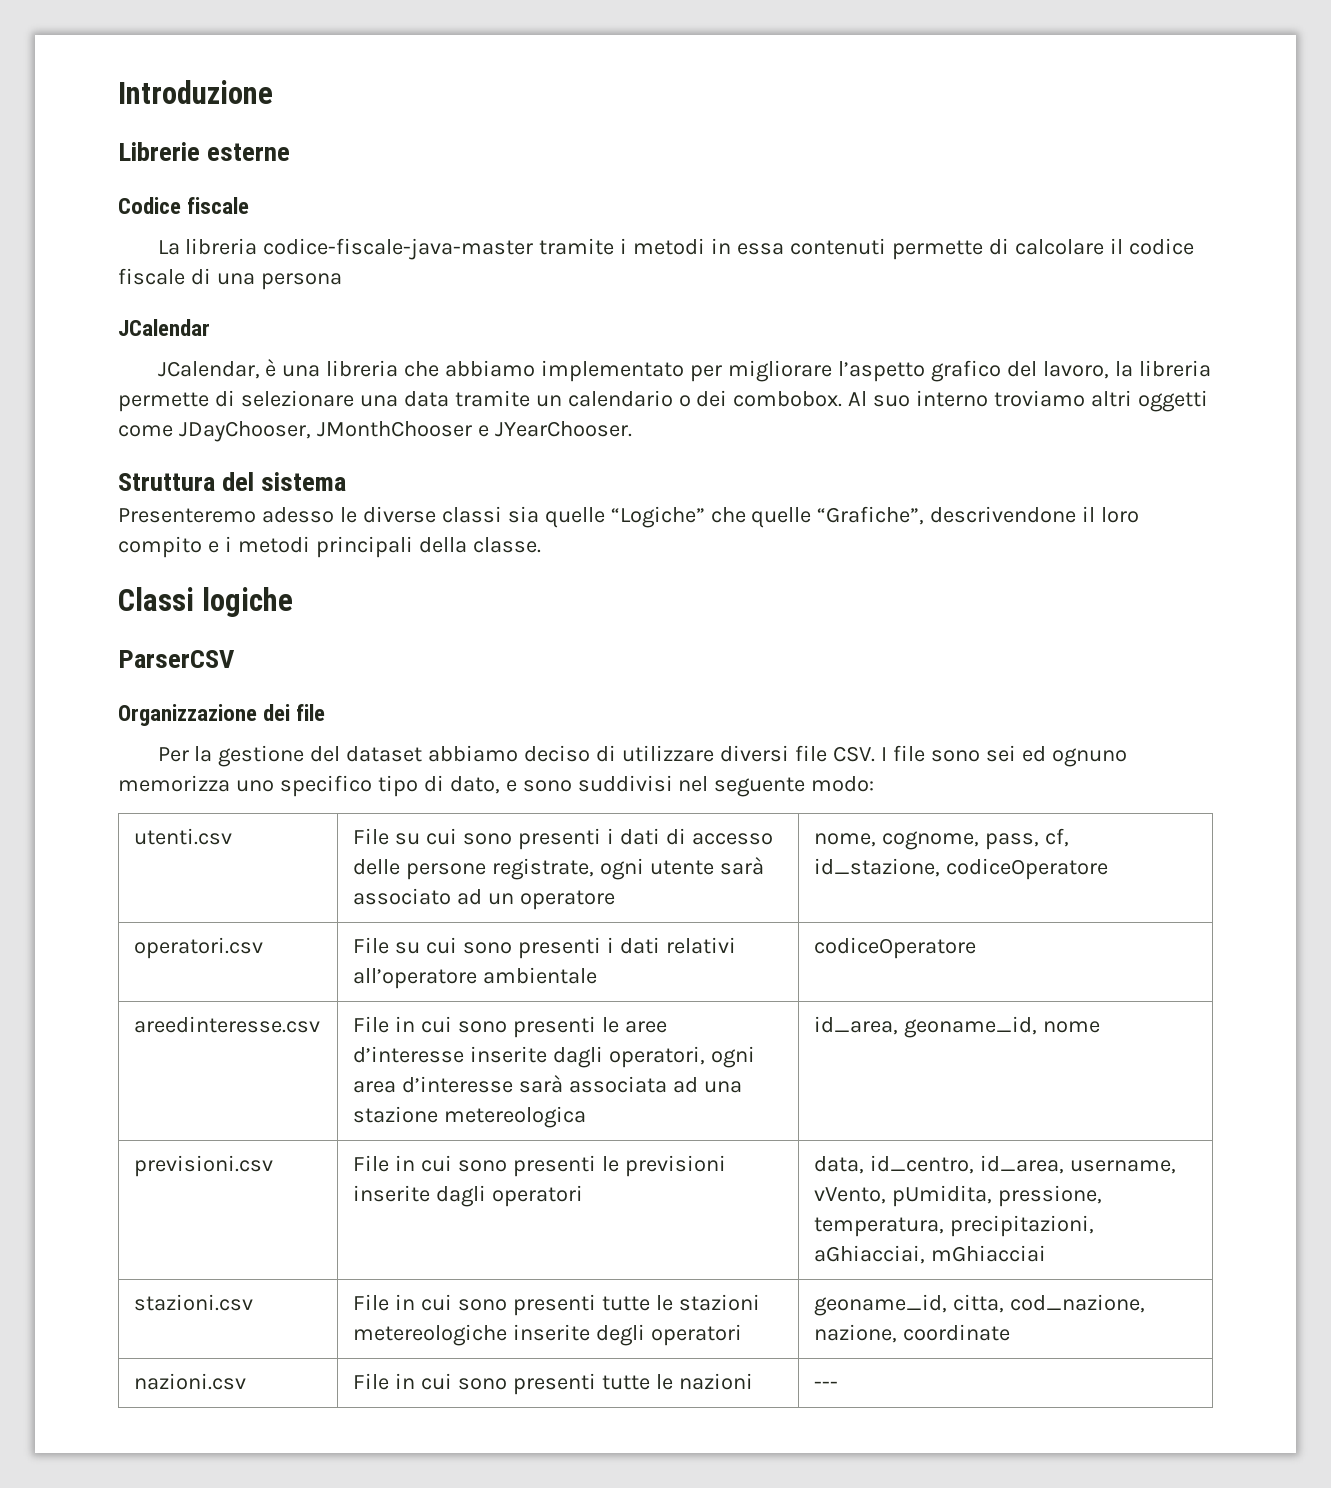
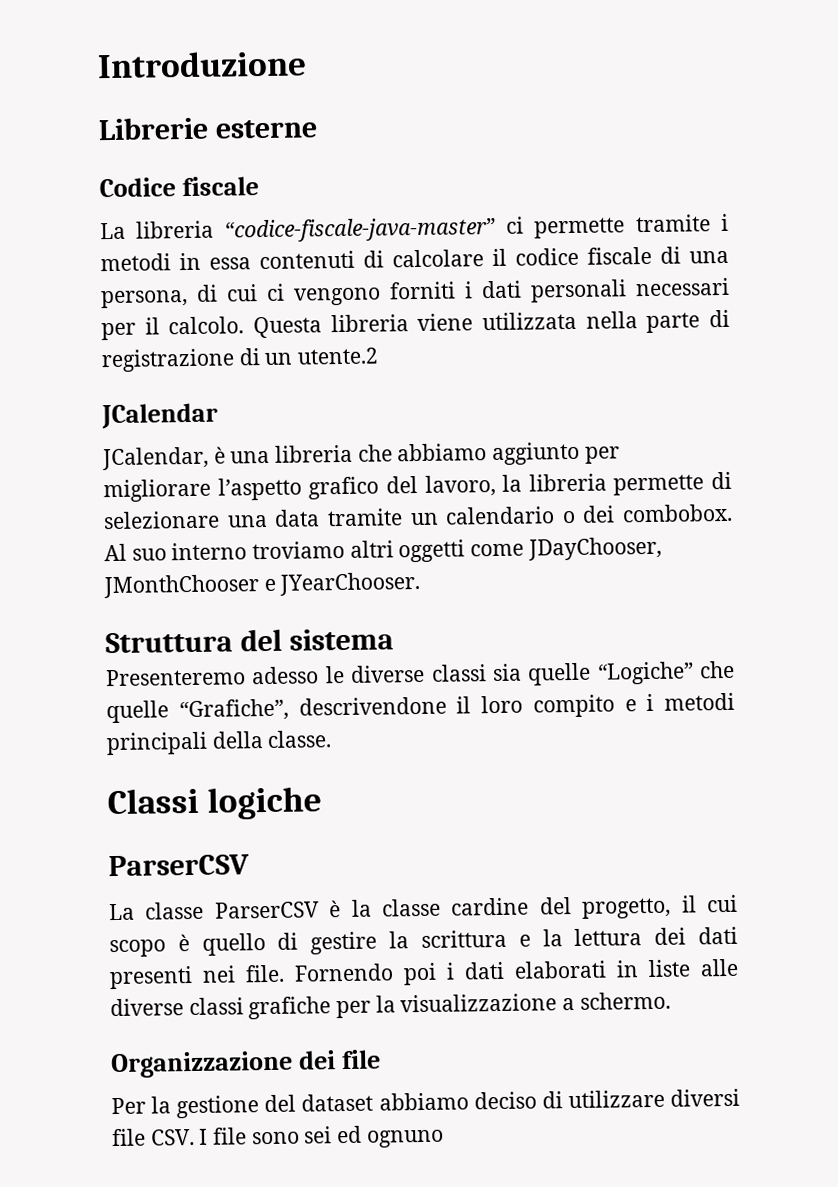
- La libreria codice-fiscale-java-master tramite i metodi in essa contenuti permette di calcolare il codice fiscale di una persona
+ La libreria “codice-fiscale-java-master” ci permette tramite i metodi in essa contenuti di calcolare il codice fiscale di una persona, di cui ci vengono forniti i dati personali necessari per il calcolo. Questa libreria viene utilizzata nella parte di registrazione di un utente.2
- JCalendar, è una libreria che abbiamo implementato per migliorare l’aspetto grafico del lavoro, la libreria permette di selezionare una data tramite un calendario o dei combobox.
+ JCalendar, è una libreria che abbiamo aggiunto per migliorare l’aspetto grafico del lavoro, la libreria permette di selezionare una data tramite un calendario o dei combobox.
+ La classe ParserCSV è la classe cardine del progetto, il cui scopo è quello di gestire la scrittura e la lettura dei dati presenti nei file. Fornendo poi i dati elaborati in liste alle diverse classi grafiche per la visualizzazione a schermo.
- Per la gestione del dataset abbiamo deciso di utilizzare diversi file CSV. I file sono sei ed ognuno memorizza uno specifico tipo di dato, e sono suddivisi nel seguente modo:
- utenti.csv | File su cui sono presenti i dati di accesso delle persone registrate, ogni utente sarà associato ad un operatore | nome, cognome, pass, cf, id_stazione, codiceOperatore
- operatori.csv | File su cui sono presenti i dati relativi all’operatore ambientale | codiceOperatore
- areedinteresse.csv | File in cui sono presenti le aree d’interesse inserite dagli operatori, ogni area d’interesse sarà associata ad una stazione metereologica | id_area, geoname_id, nome
- previsioni.csv | File in cui sono presenti le previsioni inserite dagli operatori | data, id_centro, id_area, username, vVento, pUmidita, pressione, temperatura, precipitazioni, aGhiacciai, mGhiacciai
- stazioni.csv | File in cui sono presenti tutte le stazioni metereologiche inserite degli operatori | geoname_id, citta, cod_nazione, nazione, coordinate
- nazioni.csv | File in cui sono presenti tutte le nazioni | ---
+ Per la gestione del dataset abbiamo deciso di utilizzare diversi file CSV. I file sono sei ed ognuno

